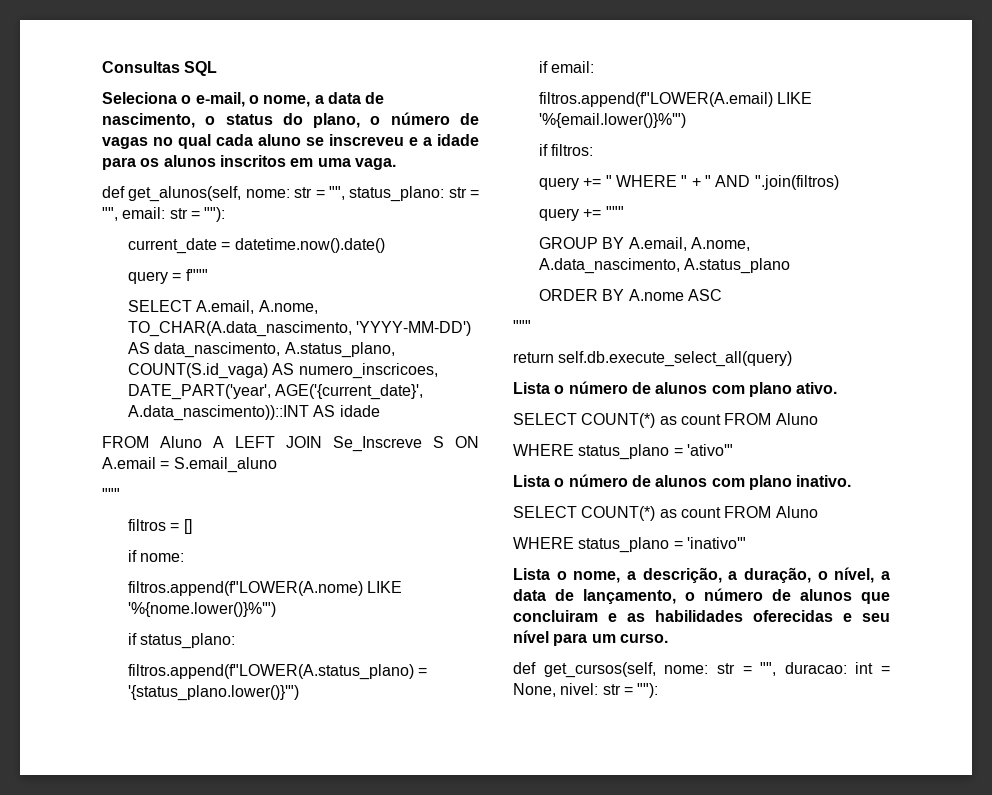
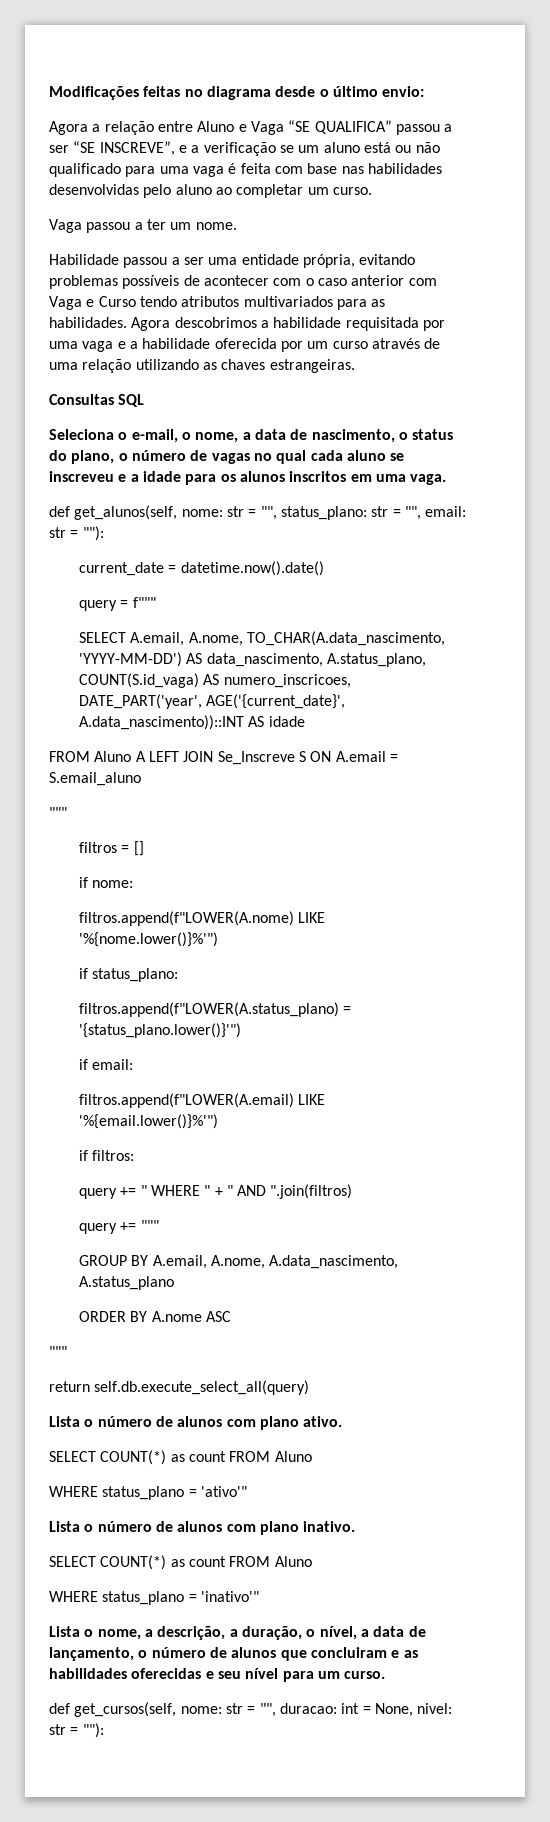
+ Modificações feitas no diagrama desde o último envio:
+ Agora a relação entre Aluno e Vaga “SE QUALIFICA” passou a ser “SE INSCREVE”, e a verificação se um aluno está ou não qualificado para uma vaga é feita com base nas habilidades desenvolvidas pelo aluno ao completar um curso.
+ Vaga passou a ter um nome.
+ Habilidade passou a ser uma entidade própria, evitando problemas possíveis de acontecer com o caso anterior com Vaga e Curso tendo atributos multivariados para as habilidades. Agora descobrimos a habilidade requisitada por uma vaga e a habilidade oferecida por um curso através de uma relação utilizando as chaves estrangeiras.

